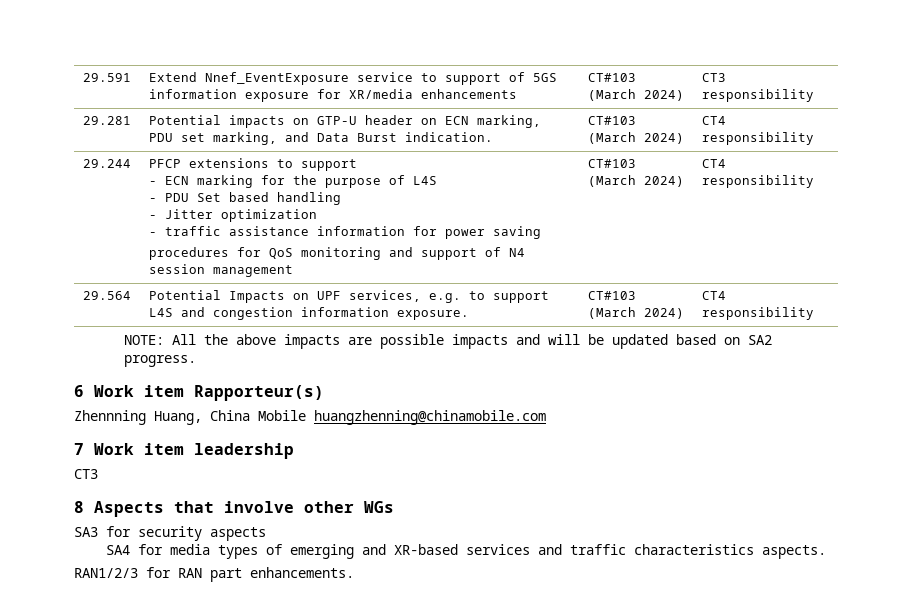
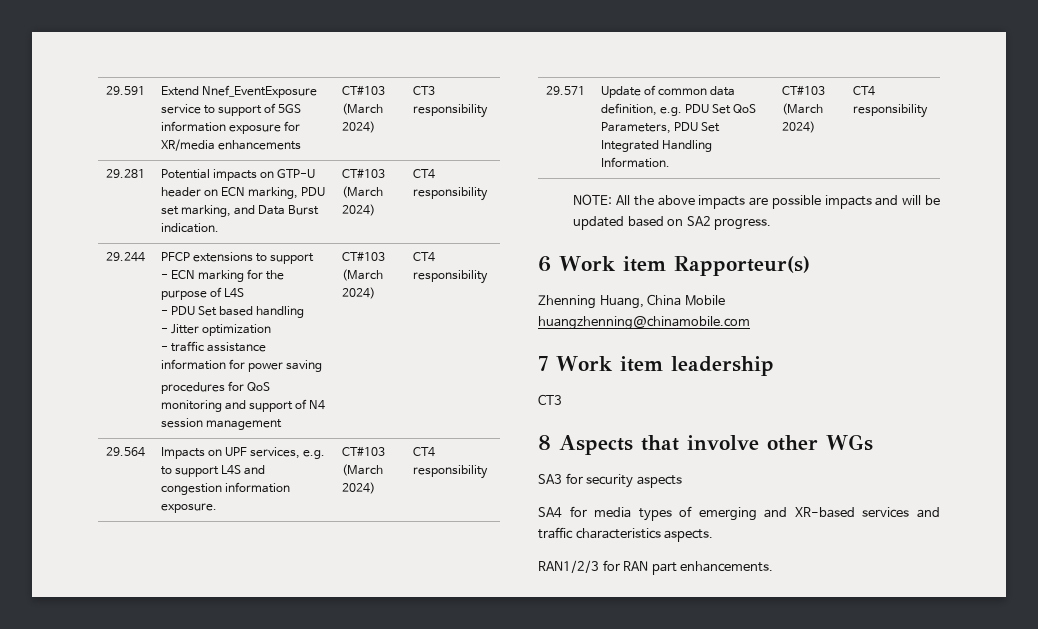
- 29.564 | Potential Impacts on UPF services, e.g. to support L4S and congestion information exposure. | CT#103 (March 2024) | CT4 responsibility
+ 29.564 | Impacts on UPF services, e.g. to support L4S and congestion information exposure. | CT#103 (March 2024) | CT4 responsibility
+ 29.571 | Update of common data definition, e.g. PDU Set QoS Parameters, PDU Set Integrated Handling Information. | CT#103 (March 2024) | CT4 responsibility
- Zhennning Huang, China Mobile huangzhenning@chinamobile.com
+ Zhenning Huang, China Mobile huangzhenning@chinamobile.com

